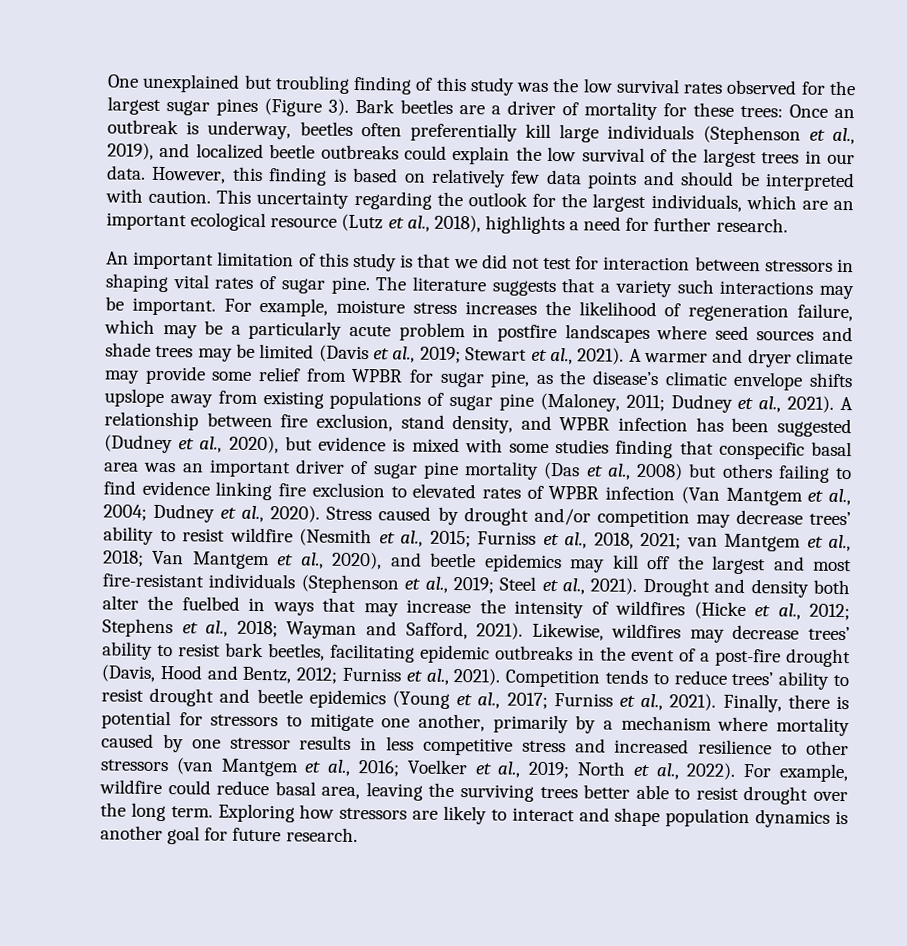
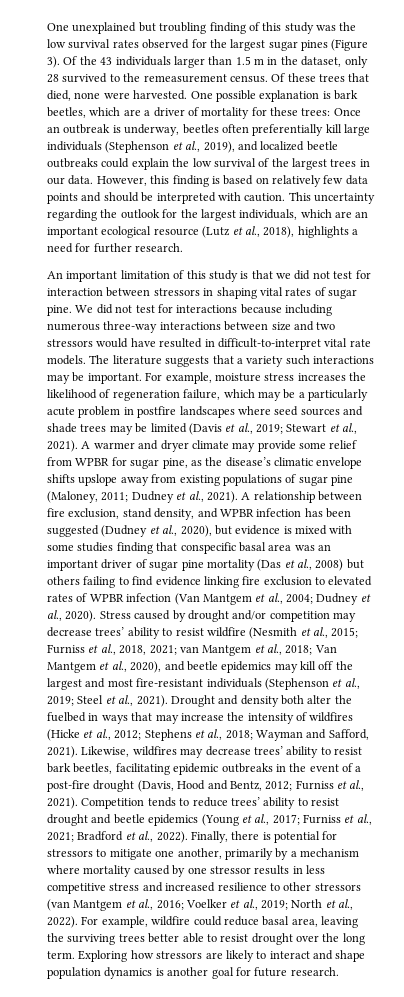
- Bark beetles are a driver of mortality for these trees: Once an outbreak is underway, beetles often preferentially kill large individuals (Stephenson et al., 2019), and localized beetle outbreaks could explain the low survival of the largest trees in our data.
+ Of the 43 individuals larger than 1.5 m in the dataset, only 28 survived to the remeasurement census. Of these trees that died, none were harvested. One possible explanation is bark beetles, which are a driver of mortality for these trees: Once an outbreak is underway, beetles often preferentially kill large individuals (Stephenson et al., 2019), and localized beetle outbreaks could explain the low survival of the largest trees in our data.
+ We did not test for interactions because including numerous three-way interactions between size and two stressors would have resulted in difficult-to-interpret vital rate models.
- Competition tends to reduce trees’ ability to resist drought and beetle epidemics (Young et al., 2017; Furniss et al., 2021).
+ Competition tends to reduce trees’ ability to resist drought and beetle epidemics (Young et al., 2017; Furniss et al., 2021; Bradford et al., 2022).

